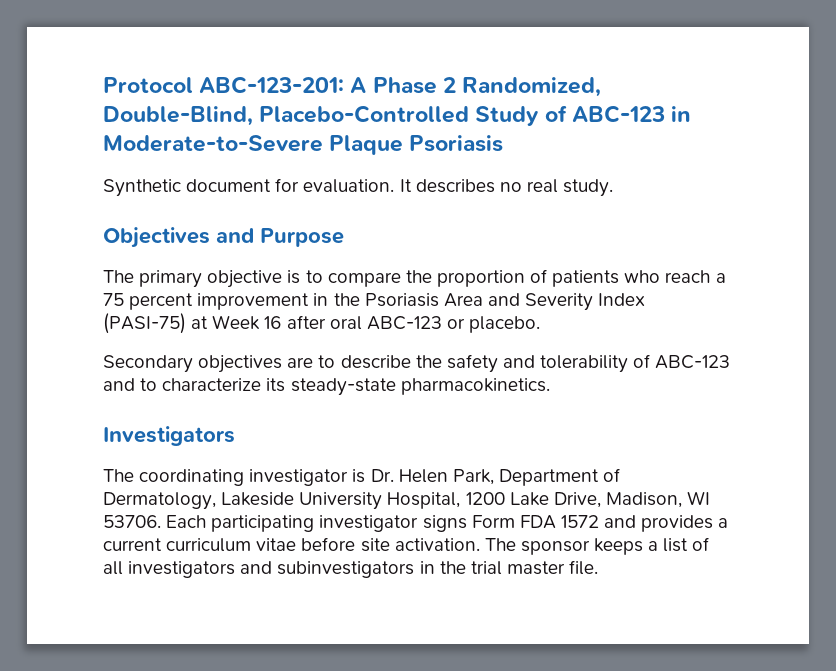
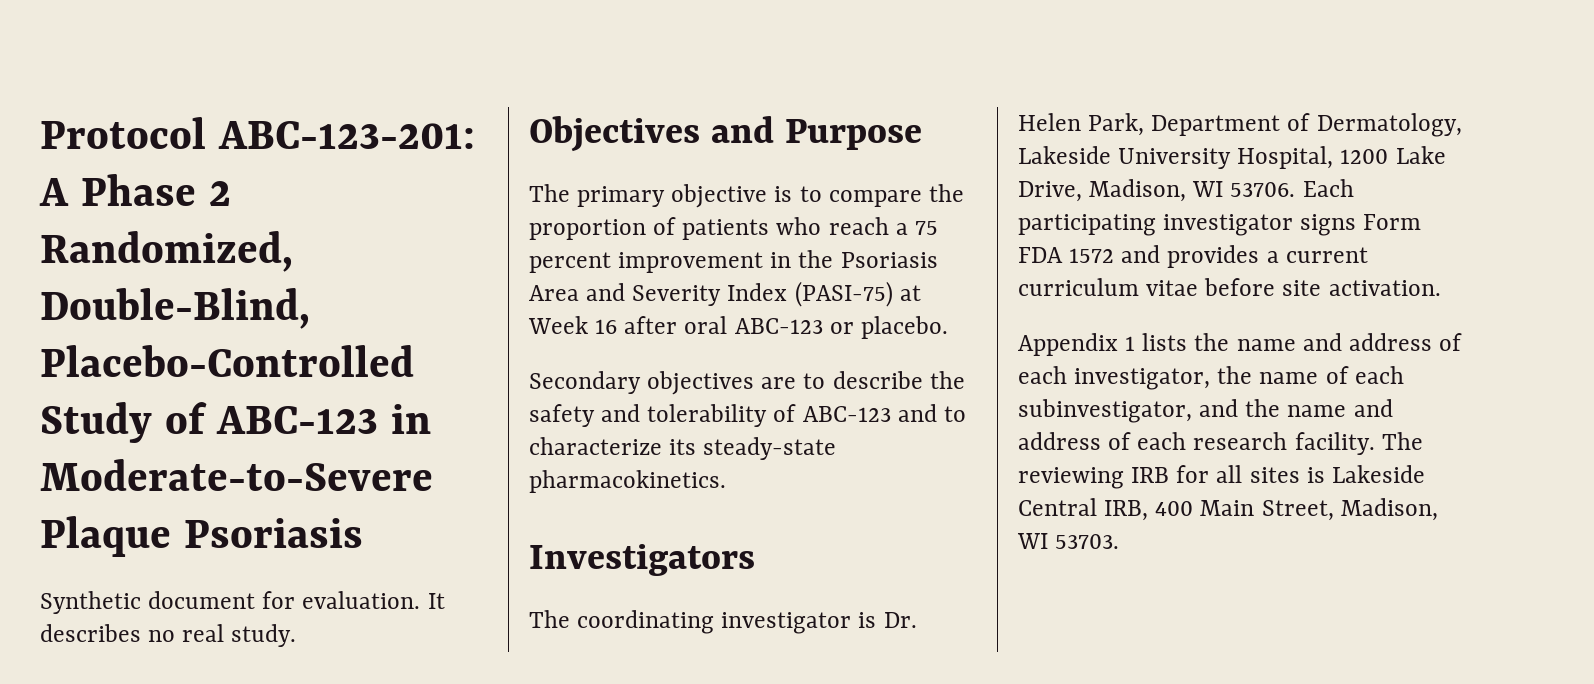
- Each participating investigator signs Form FDA 1572 and provides a current curriculum vitae before site activation. The sponsor keeps a list of all investigators and subinvestigators in the trial master file.
+ Each participating investigator signs Form FDA 1572 and provides a current curriculum vitae before site activation.
+ Appendix 1 lists the name and address of each investigator, the name of each subinvestigator, and the name and address of each research facility. The reviewing IRB for all sites is Lakeside Central IRB, 400 Main Street, Madison, WI 53703.

